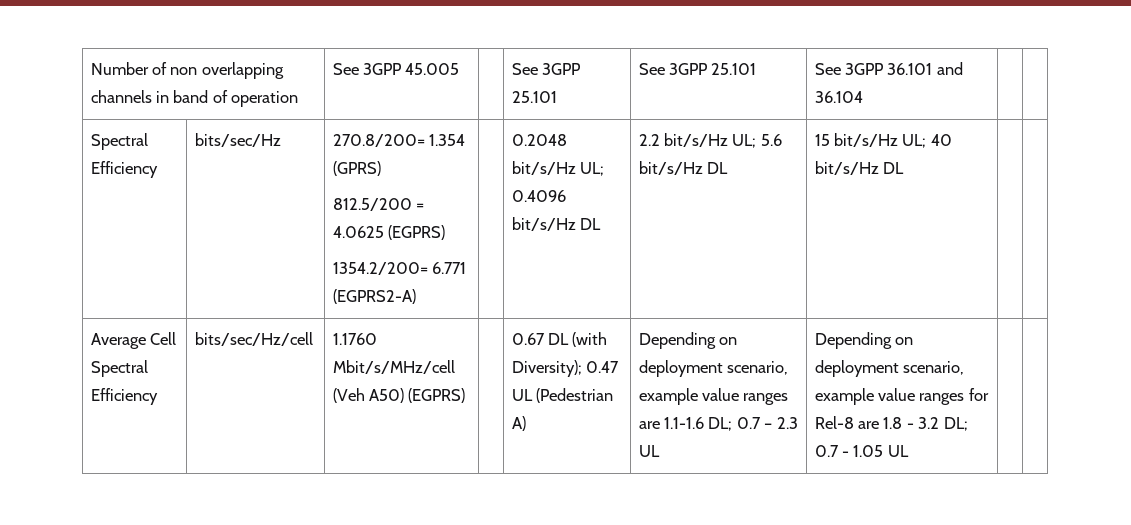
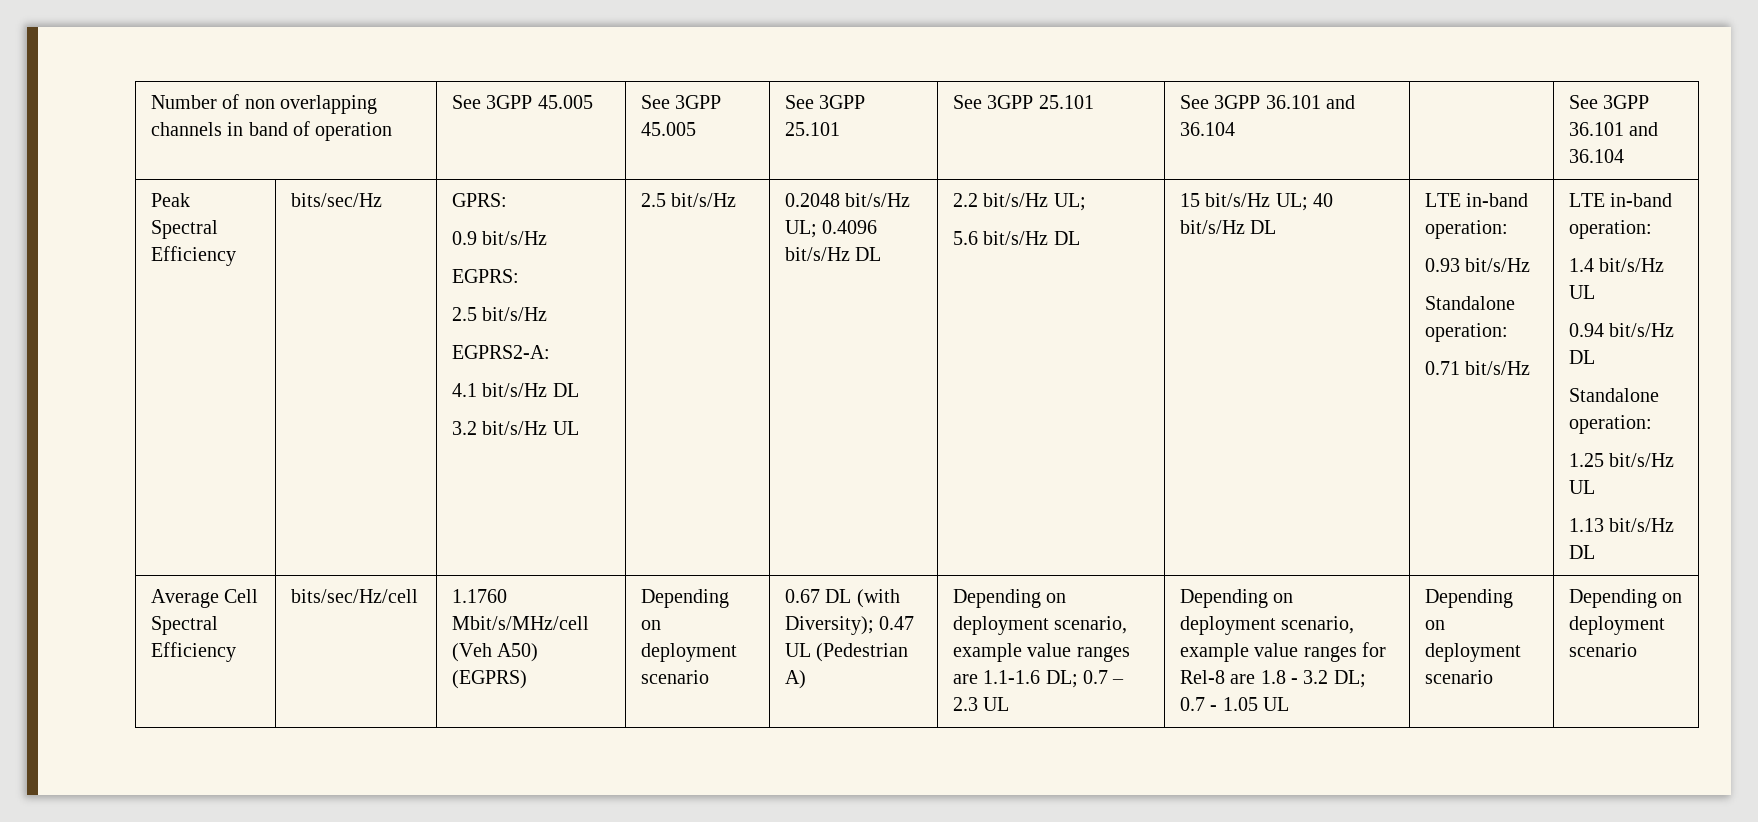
- Number of non overlapping channels in band of operation | See 3GPP 45.005 | | See 3GPP 25.101 | See 3GPP 25.101 | See 3GPP 36.101 and 36.104 | |
- Spectral Efficiency | bits/sec/Hz | 270.8/200= 1.354 (GPRS)
- 812.5/200 = 4.0625 (EGPRS)
- 1354.2/200= 6.771 (EGPRS2-A) | | 0.2048 bit/s/Hz UL; 0.4096 bit/s/Hz DL | 2.2 bit/s/Hz UL; 5.6 bit/s/Hz DL | 15 bit/s/Hz UL; 40 bit/s/Hz DL | |
+ Number of non overlapping channels in band of operation | See 3GPP 45.005 | See 3GPP 45.005 | See 3GPP 25.101 | See 3GPP 25.101 | See 3GPP 36.101 and 36.104 | | See 3GPP 36.101 and 36.104
+ Peak Spectral Efficiency | bits/sec/Hz | GPRS:
+ 0.9 bit/s/Hz
+ EGPRS:
+ 2.5 bit/s/Hz
+ EGPRS2-A:
+ 4.1 bit/s/Hz DL
+ 3.2 bit/s/Hz UL | 2.5 bit/s/Hz | 0.2048 bit/s/Hz UL; 0.4096 bit/s/Hz DL | 2.2 bit/s/Hz UL;
+ 5.6 bit/s/Hz DL | 15 bit/s/Hz UL; 40 bit/s/Hz DL | LTE in-band operation:
+ 0.93 bit/s/Hz
+ Standalone operation:
+ 0.71 bit/s/Hz | LTE in-band operation:
+ 1.4 bit/s/Hz UL
+ 0.94 bit/s/Hz DL
+ Standalone operation:
+ 1.25 bit/s/Hz UL
+ 1.13 bit/s/Hz DL
- 1.1760 Mbit/s/MHz/cell (Veh A50) (EGPRS)
+ 1.1760 Mbit/s/MHz/cell (Veh A50) (EGPRS) | Depending on deployment scenario
+ Depending on deployment scenario | Depending on deployment scenario

